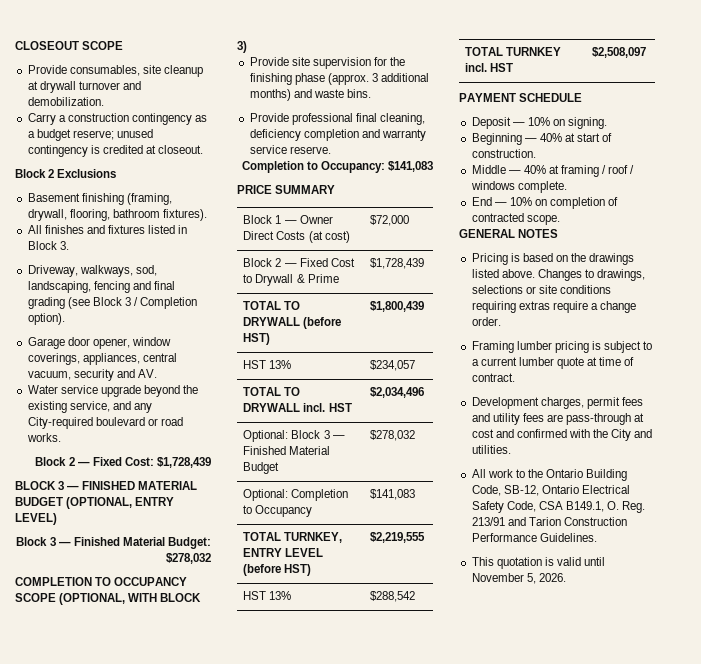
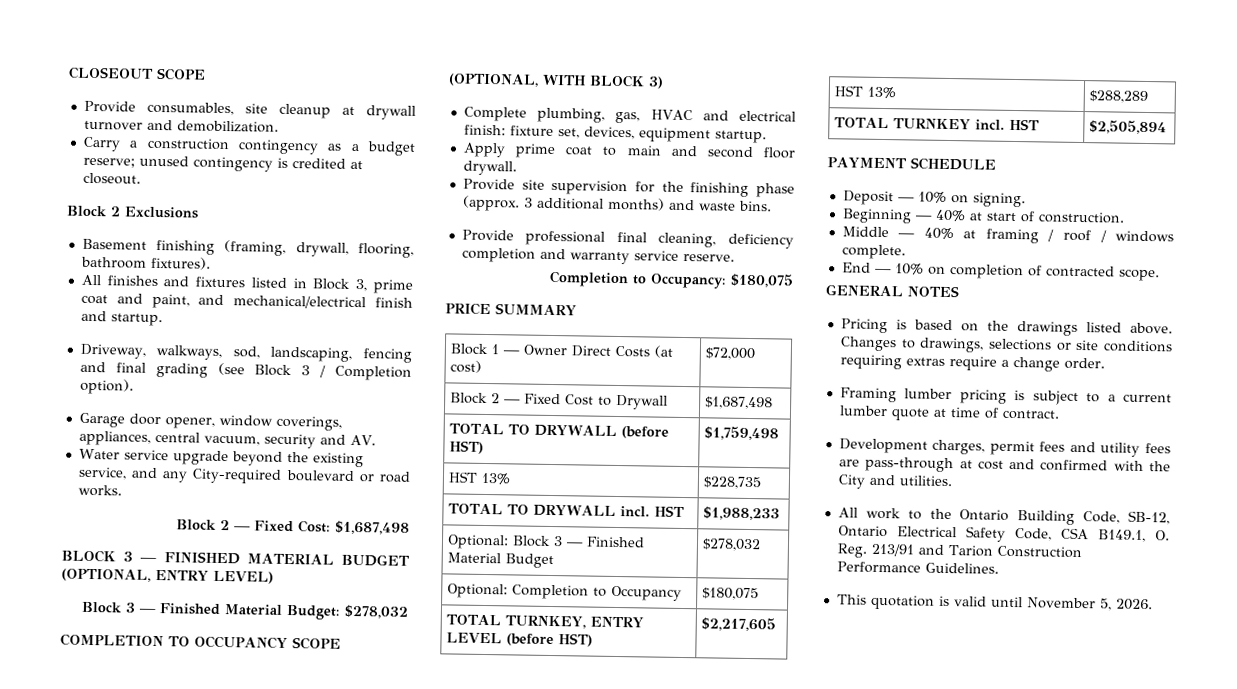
- All finishes and fixtures listed in Block 3.
+ All finishes and fixtures listed in Block 3, prime coat and paint, and mechanical/electrical finish and startup.
- Block 2 — Fixed Cost: $1,728,439
+ Block 2 — Fixed Cost: $1,687,498
+ Complete plumbing, gas, HVAC and electrical finish: fixture set, devices, equipment startup.
+ Apply prime coat to main and second floor drywall.
- Completion to Occupancy: $141,083
+ Completion to Occupancy: $180,075
- Block 2 — Fixed Cost to Drywall & Prime | $1,728,439
+ Block 2 — Fixed Cost to Drywall | $1,687,498
- TOTAL TO DRYWALL (before HST) | $1,800,439
- HST 13% | $234,057
+ TOTAL TO DRYWALL (before HST) | $1,759,498
+ HST 13% | $228,735
- TOTAL TO DRYWALL incl. HST | $2,034,496
+ TOTAL TO DRYWALL incl. HST | $1,988,233
- Optional: Completion to Occupancy | $141,083
+ Optional: Completion to Occupancy | $180,075
- TOTAL TURNKEY, ENTRY LEVEL (before HST) | $2,219,555
- HST 13% | $288,542
+ TOTAL TURNKEY, ENTRY LEVEL (before HST) | $2,217,605
+ HST 13% | $288,289
- TOTAL TURNKEY incl. HST | $2,508,097
+ TOTAL TURNKEY incl. HST | $2,505,894

